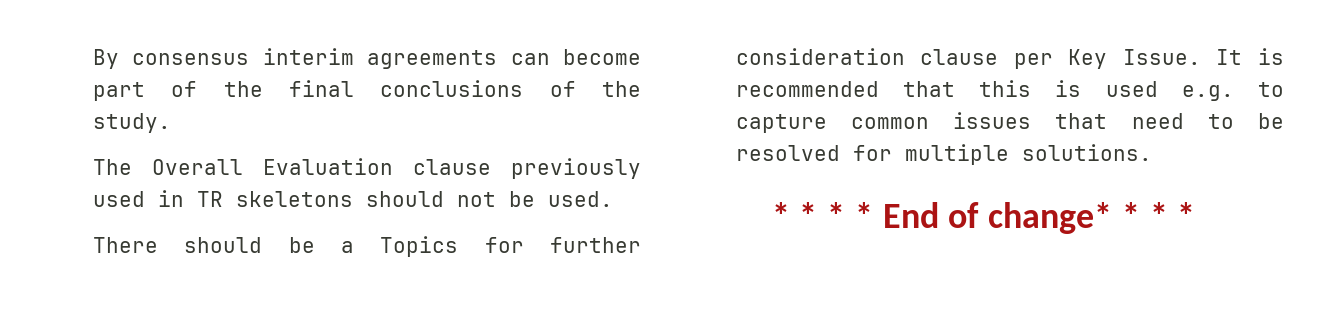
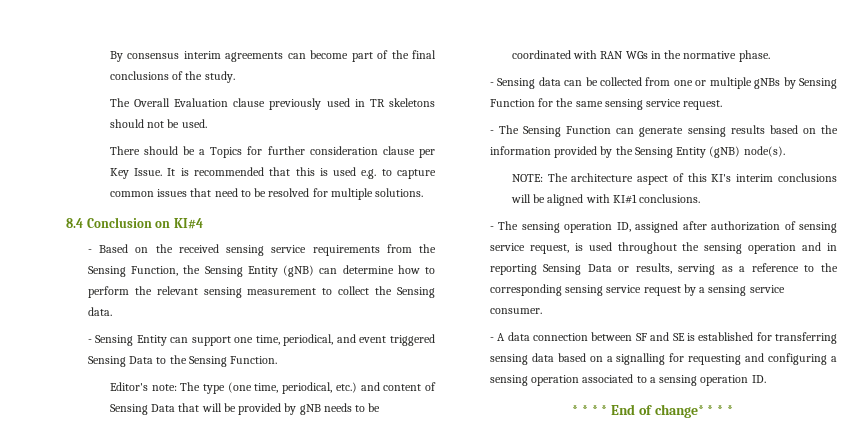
+ 8.4 Conclusion on KI#4
+ - Based on the received sensing service requirements from the Sensing Function, the Sensing Entity (gNB) can determine how to perform the relevant sensing measurement to collect the Sensing data.
+ - Sensing Entity can support one time, periodical, and event triggered Sensing Data to the Sensing Function.
+ Editor's note: The type (one time, periodical, etc.) and content of Sensing Data that will be provided by gNB needs to be coordinated with RAN WGs in the normative phase.
+ - Sensing data can be collected from one or multiple gNBs by Sensing Function for the same sensing service request.
+ - The Sensing Function can generate sensing results based on the information provided by the Sensing Entity (gNB) node(s).
+ NOTE: The architecture aspect of this KI's interim conclusions will be aligned with KI#1 conclusions.
+ - The sensing operation ID, assigned after authorization of sensing service request, is used throughout the sensing operation and in reporting Sensing Data or results, serving as a reference to the corresponding sensing service request by a sensing service consumer.
+ - A data connection between SF and SE is established for transferring sensing data based on a signalling for requesting and configuring a sensing operation associated to a sensing operation ID.

